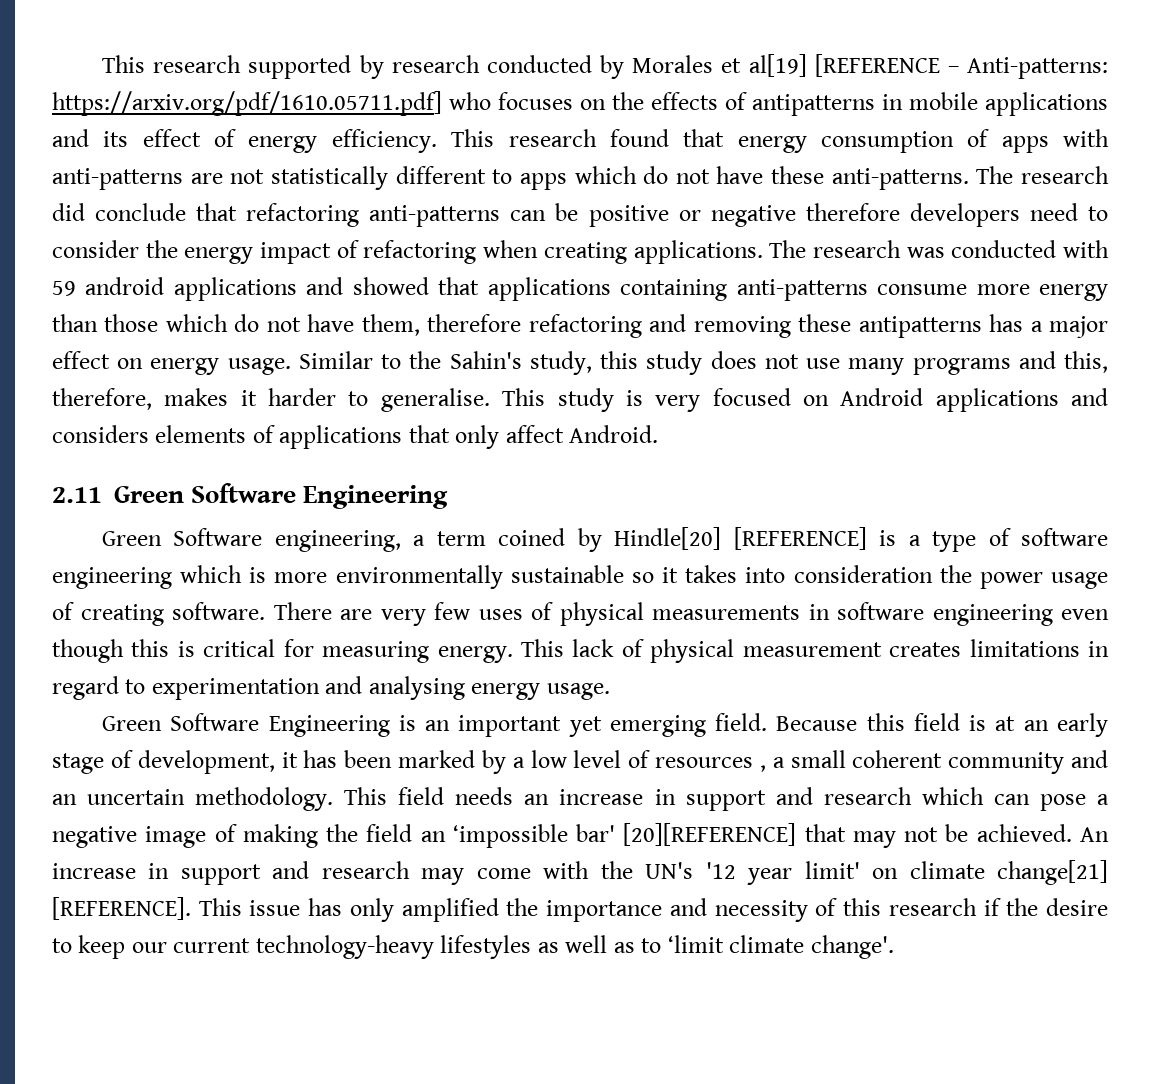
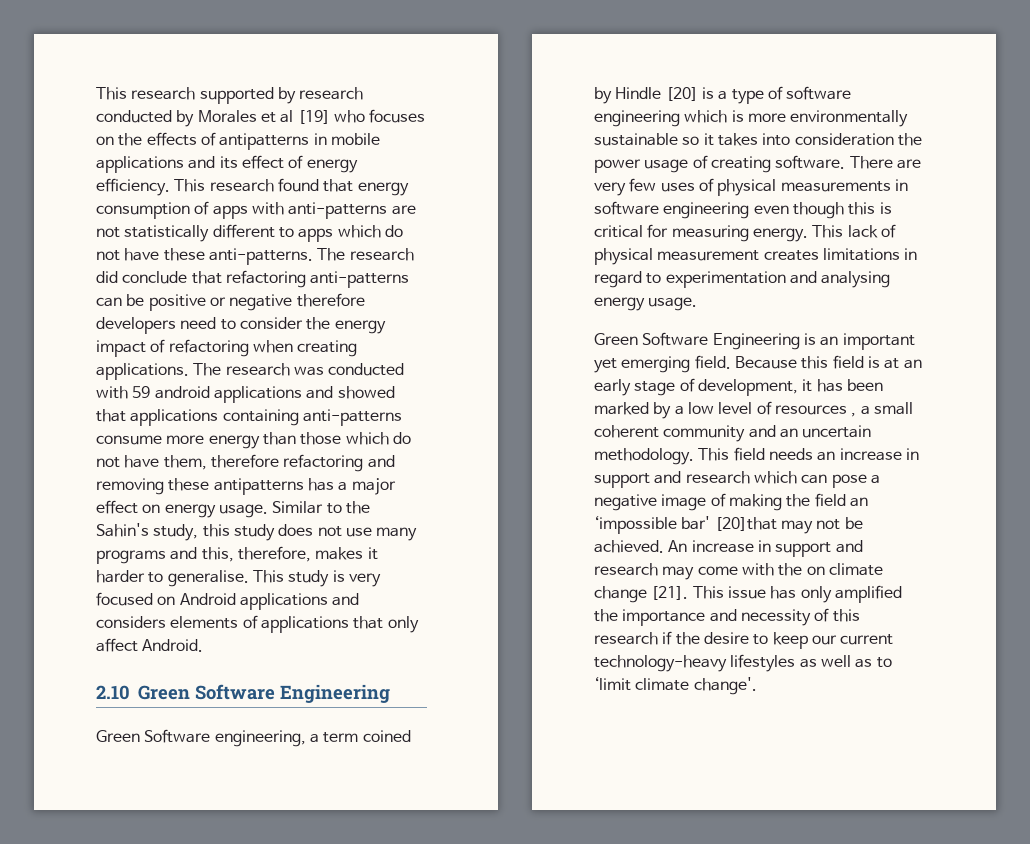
- This research supported by research conducted by Morales et al[19] [REFERENCE – Anti-patterns: https://arxiv.org/pdf/1610.05711.pdf] who focuses on the effects of antipatterns in mobile applications and its effect of energy efficiency.
+ This research supported by research conducted by Morales et al [19] who focuses on the effects of antipatterns in mobile applications and its effect of energy efficiency.
- 2.11 Green Software Engineering
+ 2.10 Green Software Engineering
- Green Software engineering, a term coined by Hindle[20] [REFERENCE] is a type of software engineering which is more environmentally sustainable so it takes into consideration the power usage of creating software.
+ Green Software engineering, a term coined by Hindle [20] is a type of software engineering which is more environmentally sustainable so it takes into consideration the power usage of creating software.
- This field needs an increase in support and research which can pose a negative image of making the field an ‘impossible bar' [20][REFERENCE] that may not be achieved.
+ This field needs an increase in support and research which can pose a negative image of making the field an ‘impossible bar' [20]that may not be achieved.
- An increase in support and research may come with the UN's '12 year limit' on climate change[21] [REFERENCE].
+ An increase in support and research may come with the on climate change [21].

